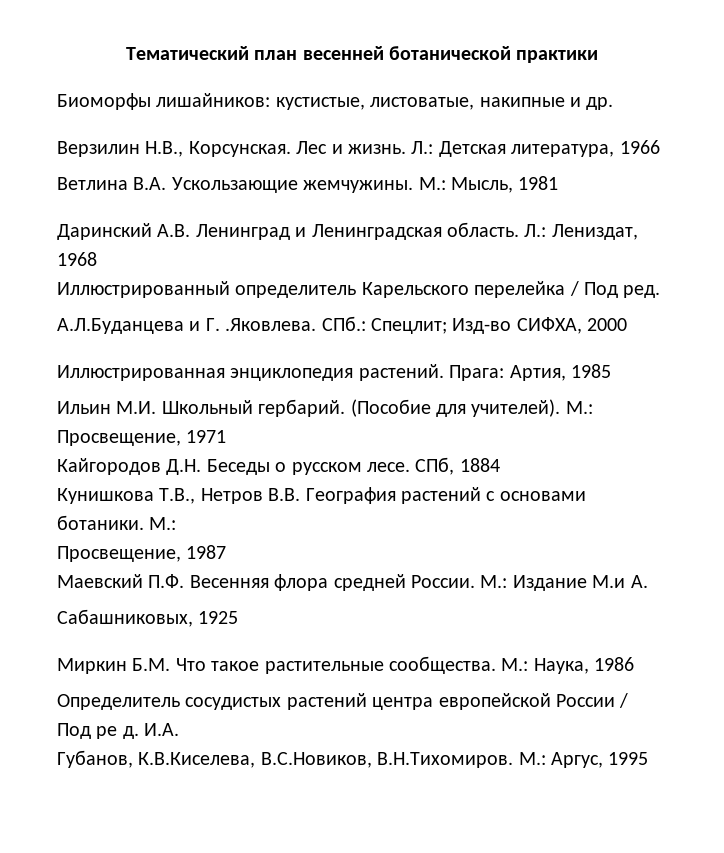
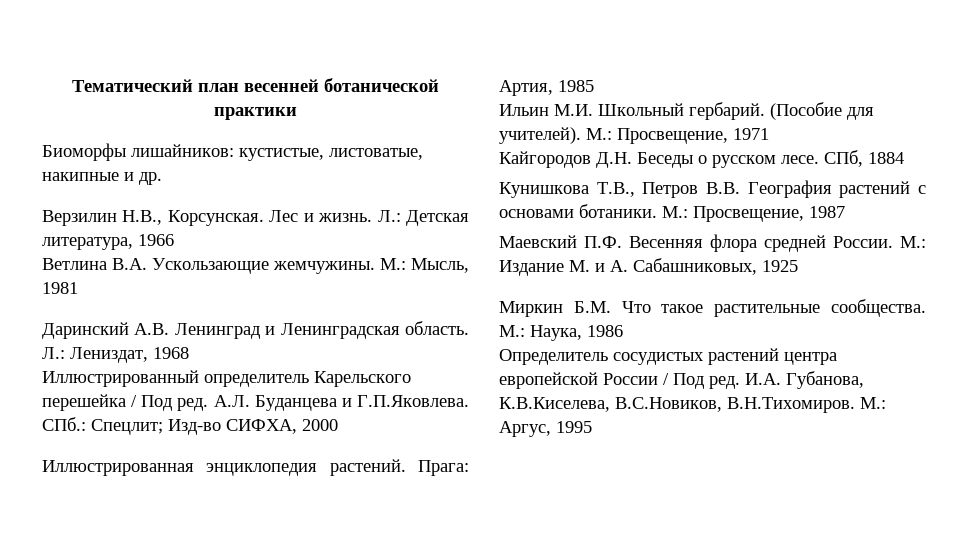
- Иллюстрированный определитель Карельского перелейка / Под ред.
- А.Л.Буданцева и Г. .Яковлева. СПб.: Спецлит; Изд-во СИФХА, 2000
+ Иллюстрированный определитель Карельского перешейка / Под ред. А.Л. Буданцева и Г.П.Яковлева. СПб.: Спецлит; Изд-во СИФХА, 2000
- Кунишкова Т.В., Нетров В.В. География растений с основами ботаники. М.:
- Просвещение, 1987
+ Кунишкова Т.В., Петров В.В. География растений с основами ботаники. М.: Просвещение, 1987
- М.: Издание М.и А.
- Сабашниковых, 1925
+ М.: Издание М. и А. Сабашниковых, 1925
- Определитель сосудистых растений центра европейской России / Под ре д.
+ Определитель сосудистых растений центра европейской России / Под ред.
- И.А.
- Губанов, К.В.Киселева, В.С.Новиков, В.Н.Тихомиров. М.: Аргус, 1995
+ И.А. Губанова, К.В.Киселева, В.С.Новиков, В.Н.Тихомиров. М.: Аргус, 1995

